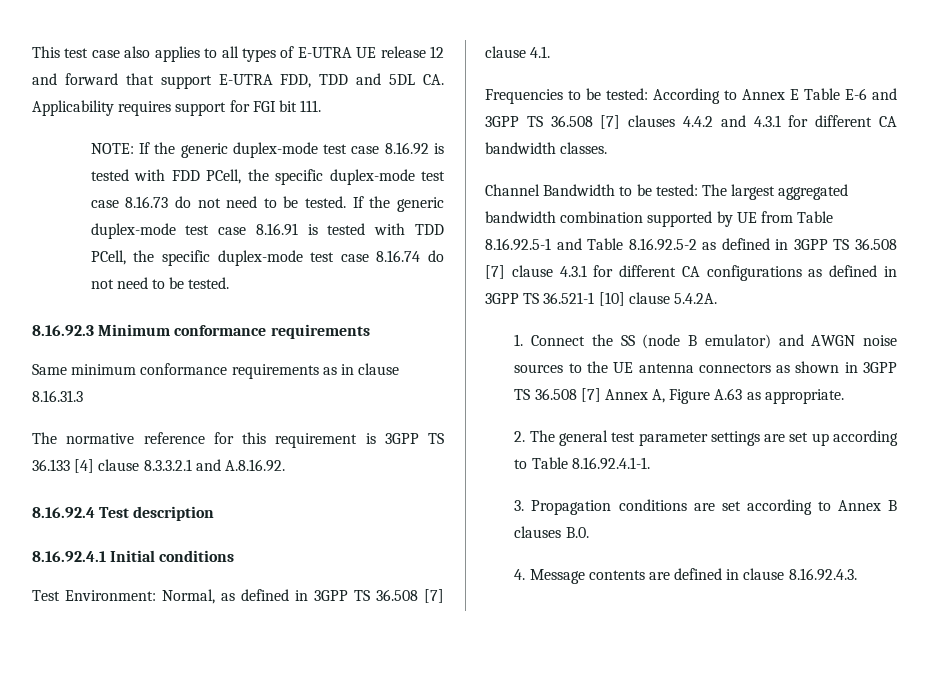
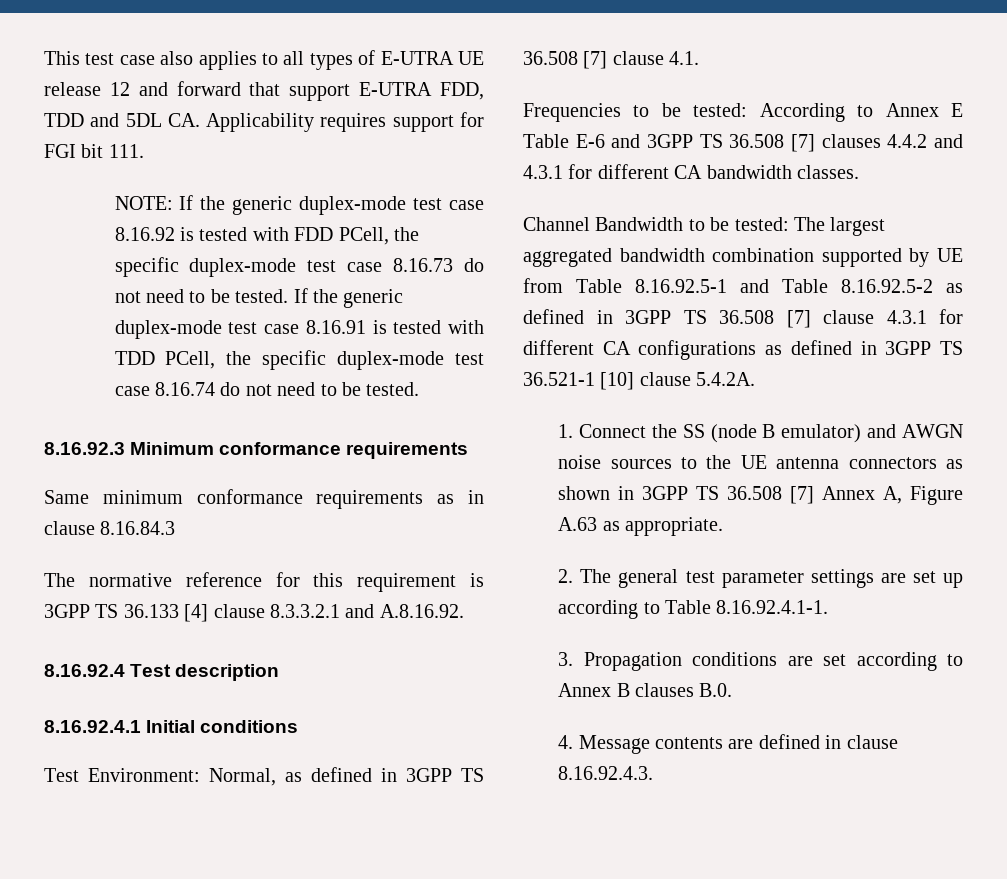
- Same minimum conformance requirements as in clause 8.16.31.3
+ Same minimum conformance requirements as in clause 8.16.84.3

